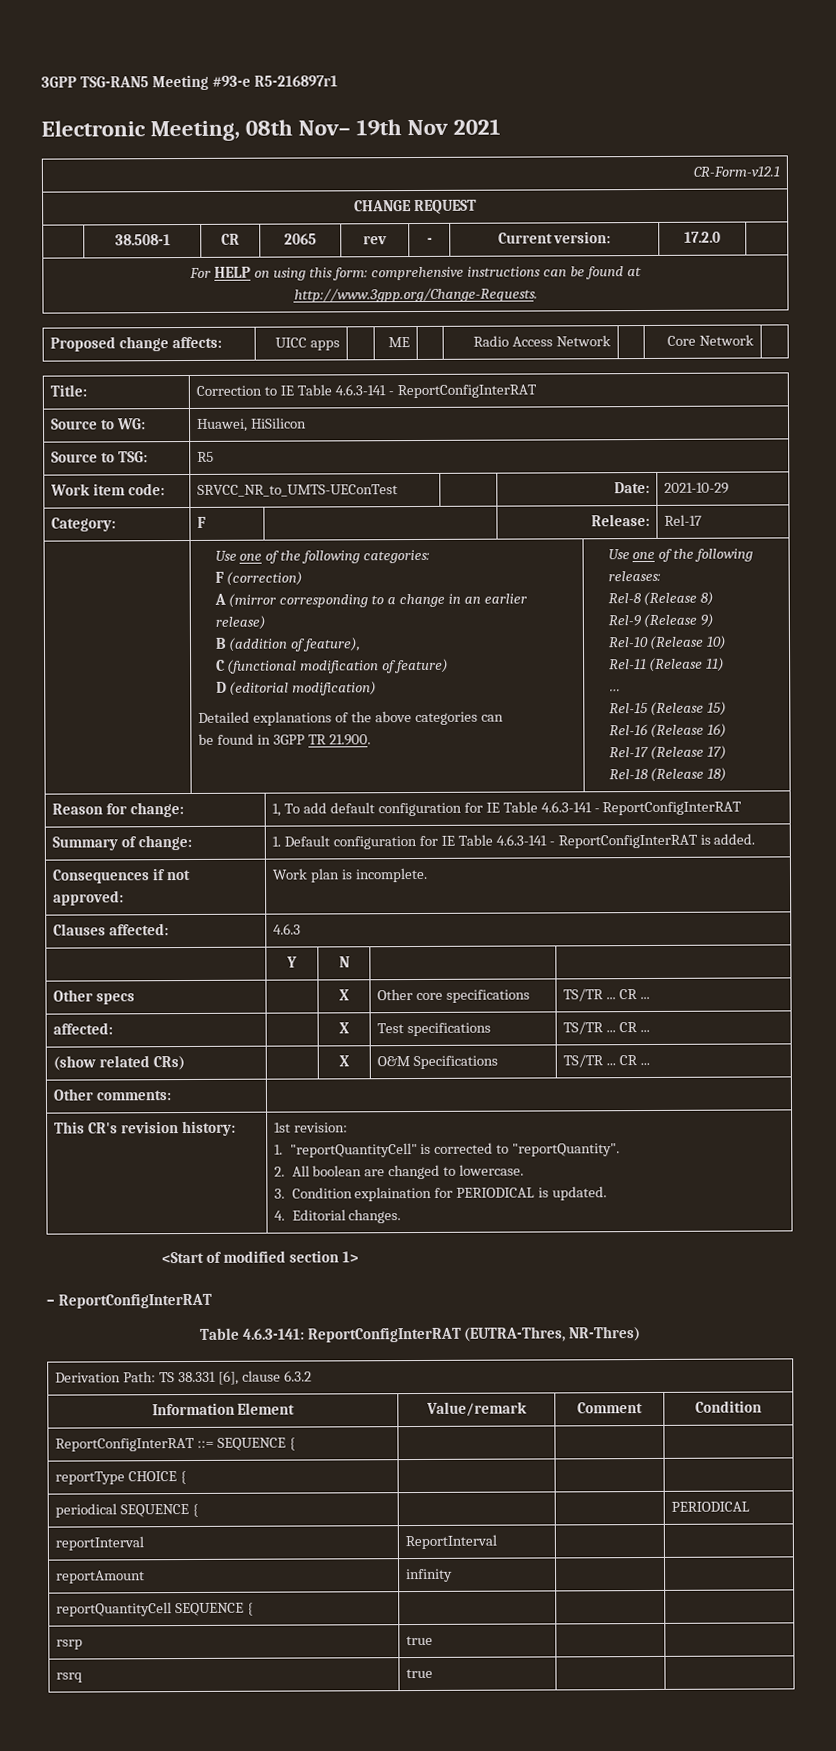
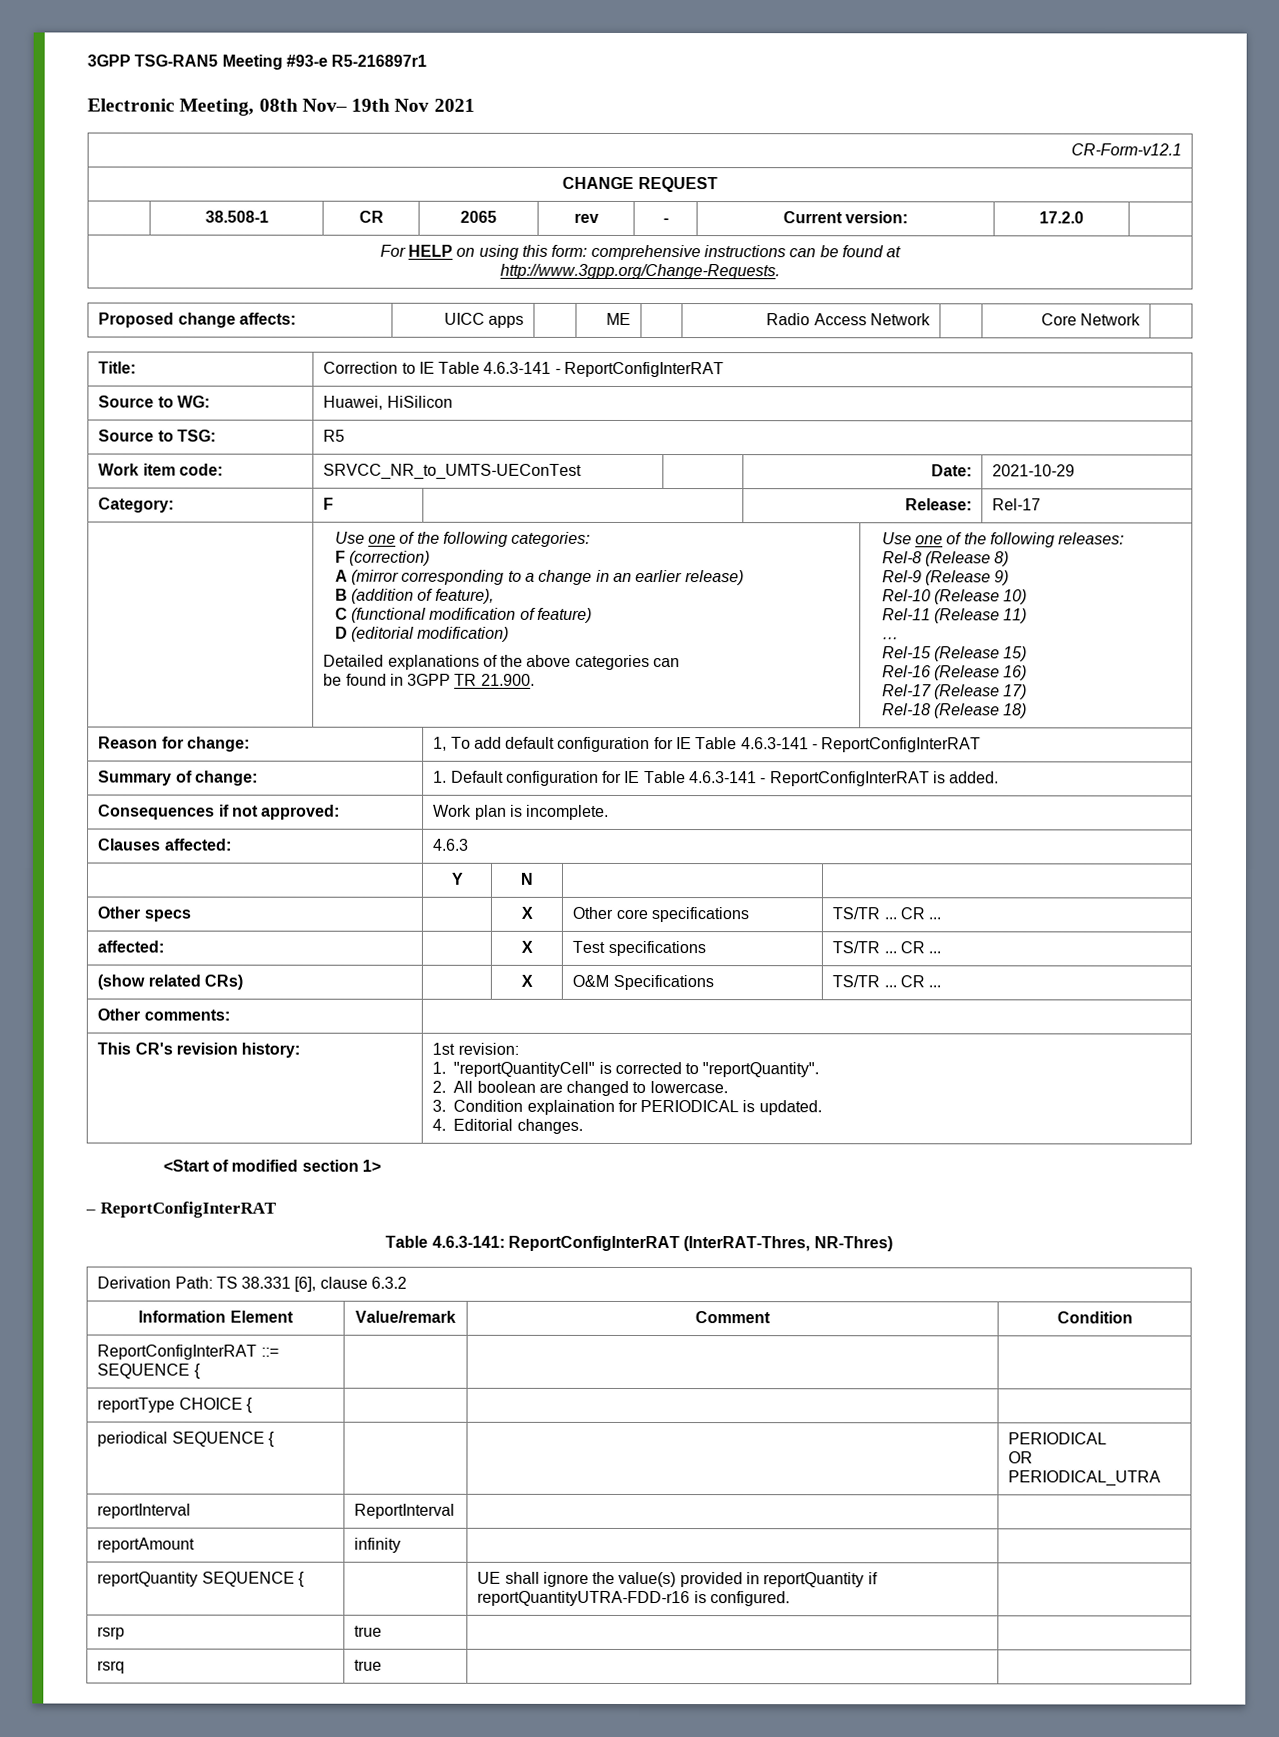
- Table 4.6.3-141: ReportConfigInterRAT (EUTRA-Thres, NR-Thres)
+ Table 4.6.3-141: ReportConfigInterRAT (InterRAT-Thres, NR-Thres)
  periodical SEQUENCE { | | | PERIODICAL
+ OR PERIODICAL_UTRA
- reportQuantityCell SEQUENCE { | | |
+ reportQuantity SEQUENCE { | | UE shall ignore the value(s) provided in reportQuantity if reportQuantityUTRA-FDD-r16 is configured. |

